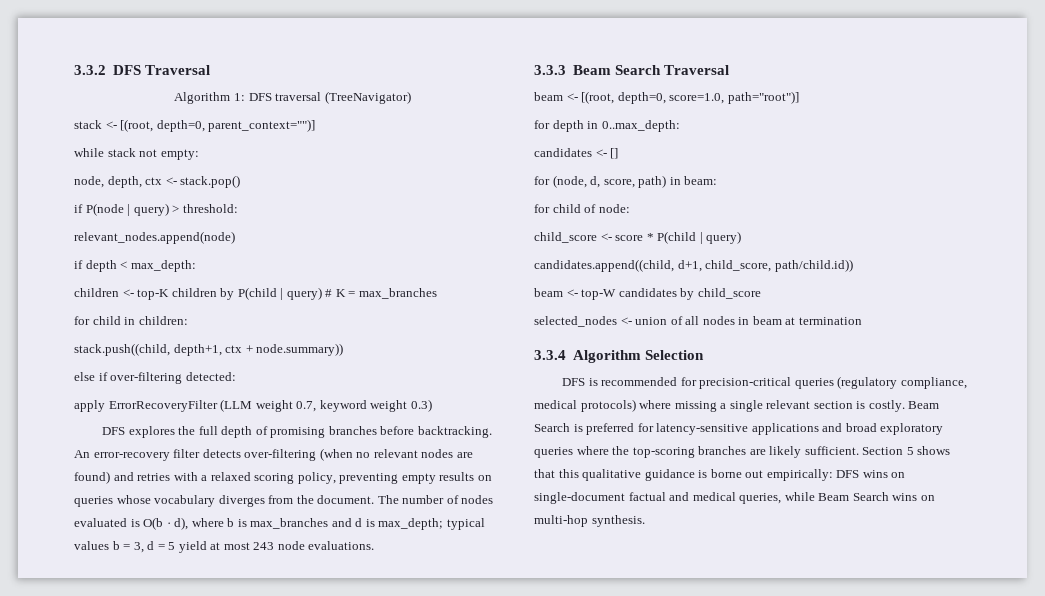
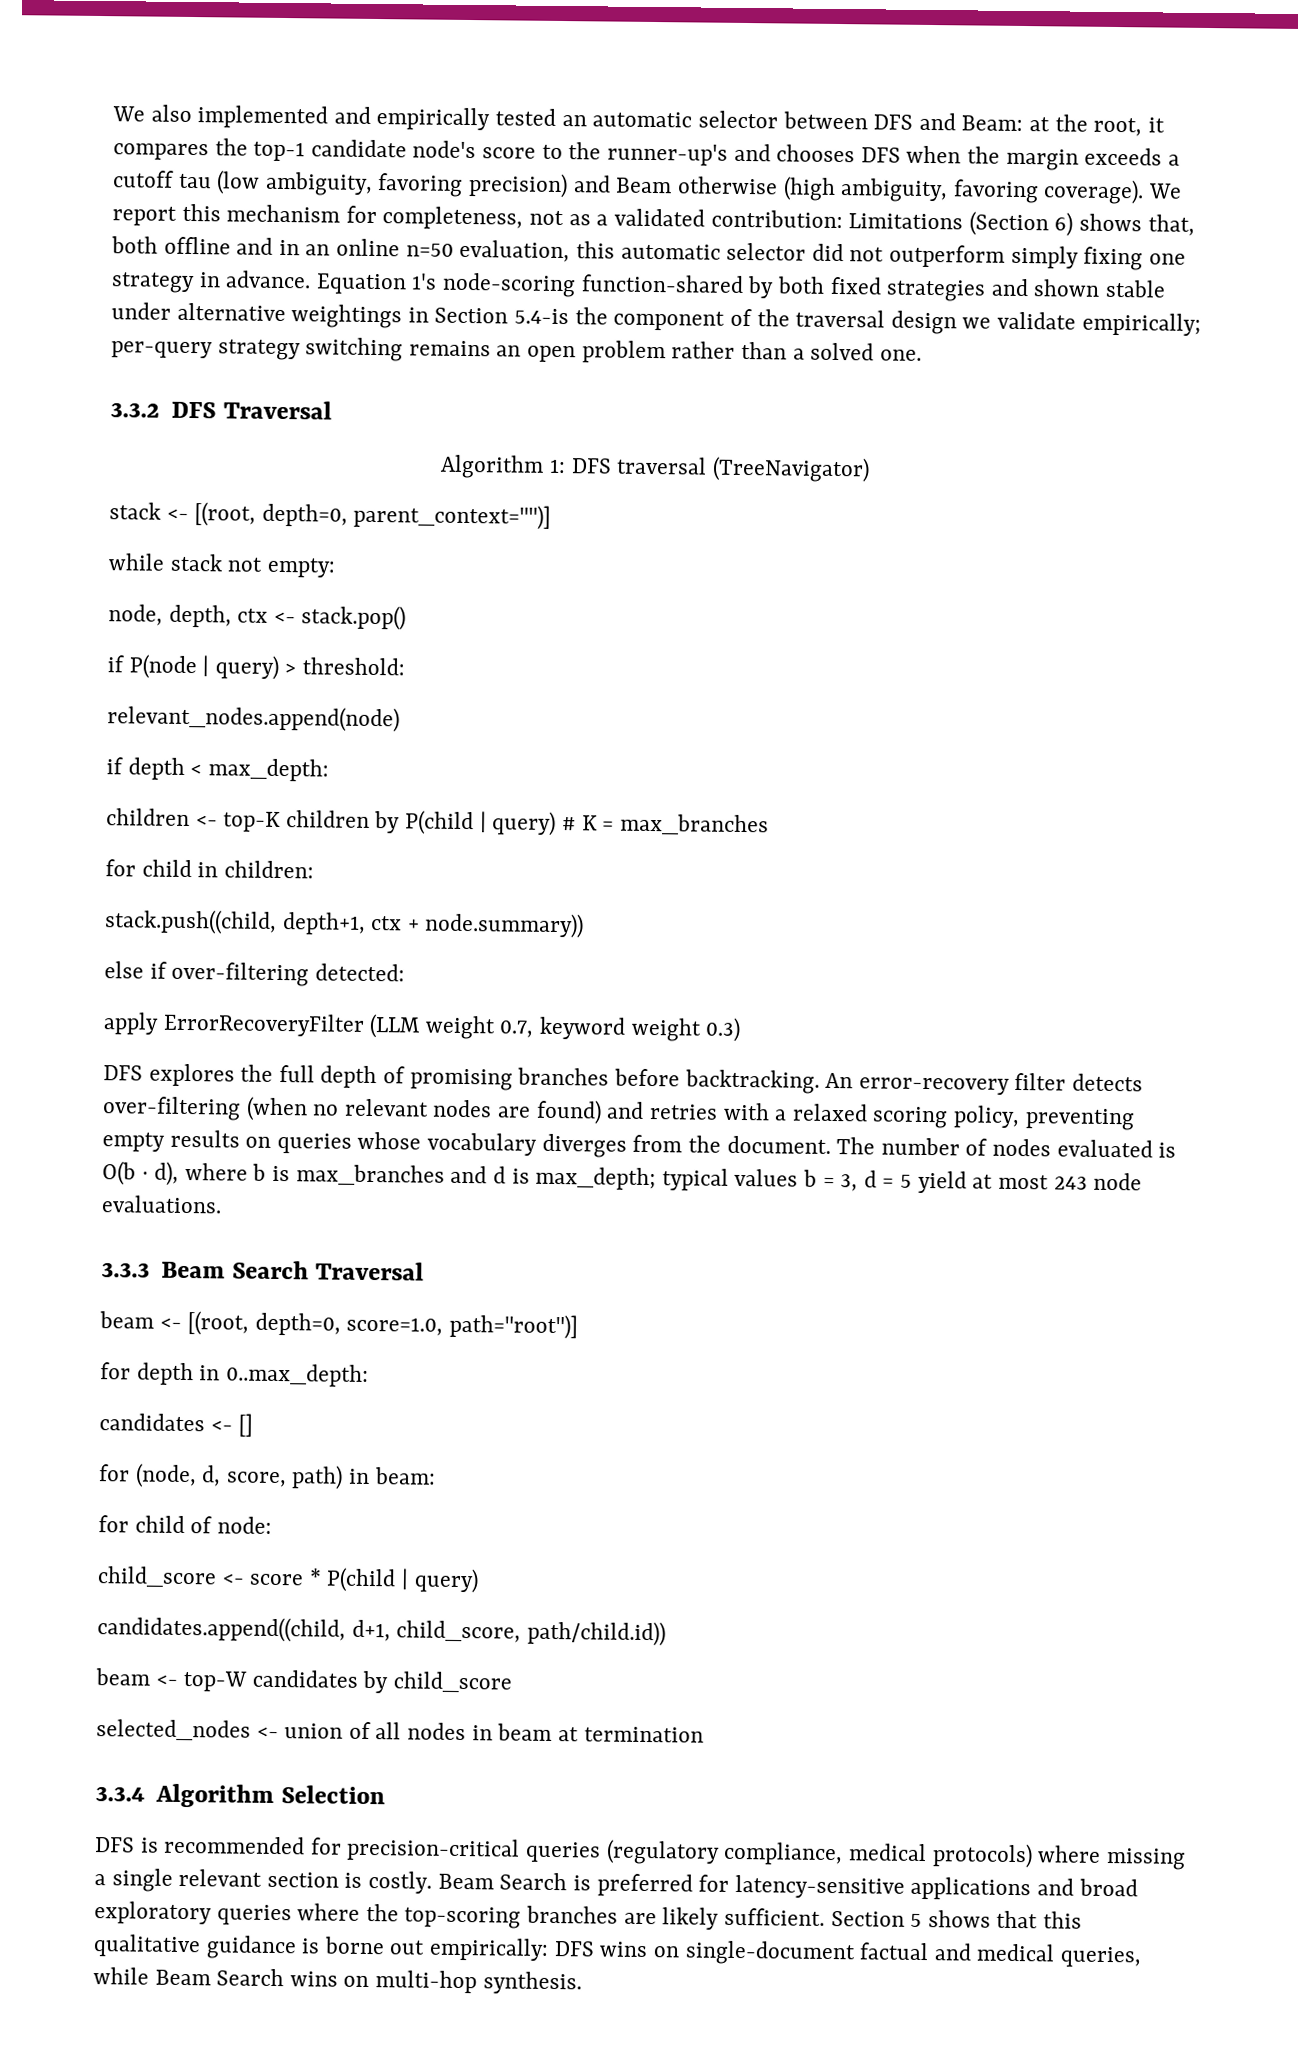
+ We also implemented and empirically tested an automatic selector between DFS and Beam: at the root, it compares the top-1 candidate node's score to the runner-up's and chooses DFS when the margin exceeds a cutoff tau (low ambiguity, favoring precision) and Beam otherwise (high ambiguity, favoring coverage). We report this mechanism for completeness, not as a validated contribution: Limitations (Section 6) shows that, both offline and in an online n=50 evaluation, this automatic selector did not outperform simply fixing one strategy in advance. Equation 1's node-scoring function-shared by both fixed strategies and shown stable under alternative weightings in Section 5.4-is the component of the traversal design we validate empirically; per-query strategy switching remains an open problem rather than a solved one.

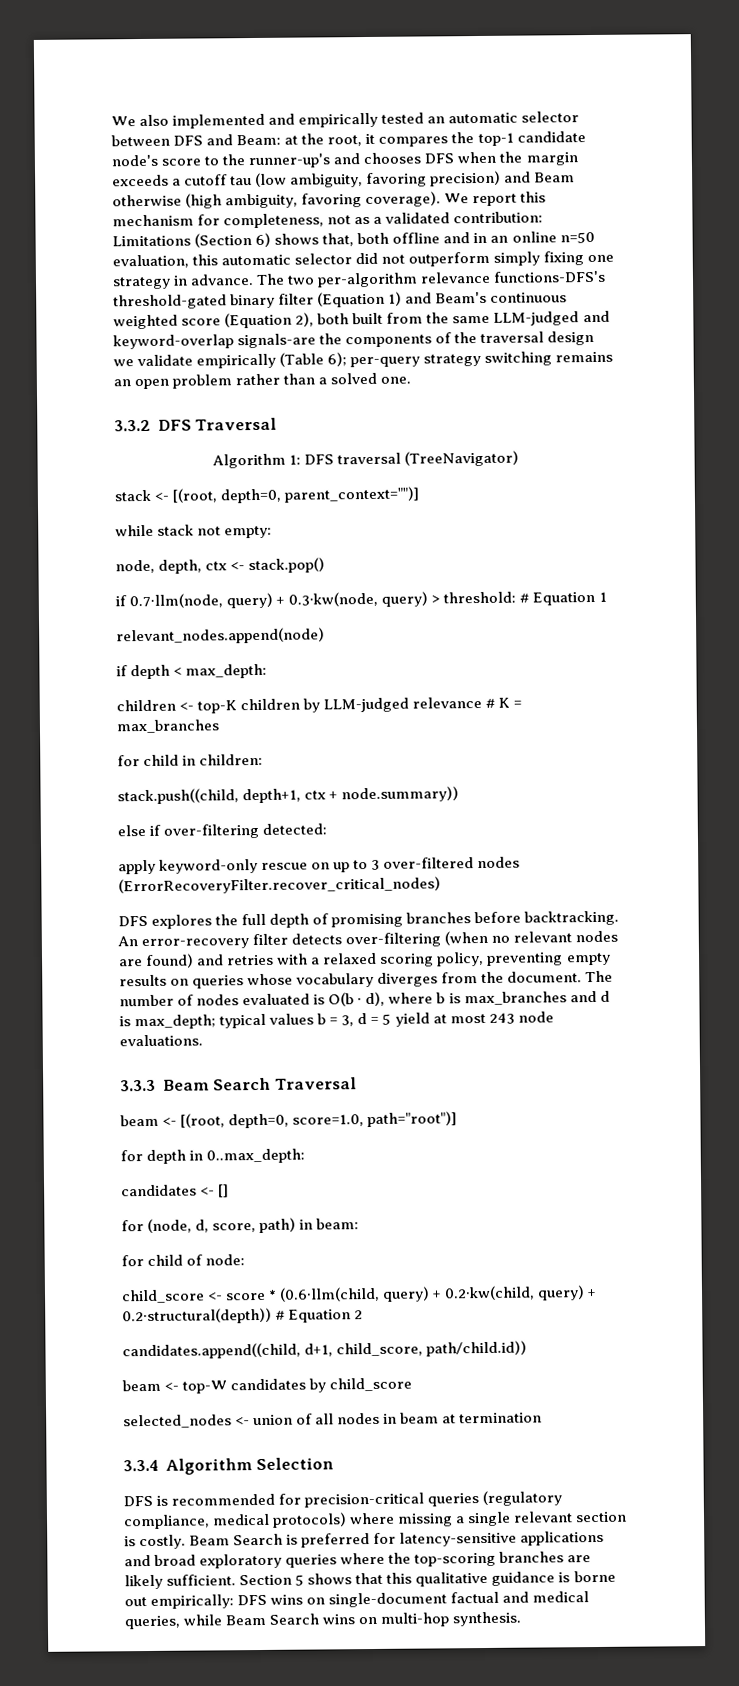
- Equation 1's node-scoring function-shared by both fixed strategies and shown stable under alternative weightings in Section 5.4-is the component of the traversal design we validate empirically; per-query strategy switching remains an open problem rather than a solved one.
+ The two per-algorithm relevance functions-DFS's threshold-gated binary filter (Equation 1) and Beam's continuous weighted score (Equation 2), both built from the same LLM-judged and keyword-overlap signals-are the components of the traversal design we validate empirically (Table 6); per-query strategy switching remains an open problem rather than a solved one.
- if P(node | query) > threshold:
+ if 0.7·llm(node, query) + 0.3·kw(node, query) > threshold: # Equation 1
- children <- top-K children by P(child | query) # K = max_branches
+ children <- top-K children by LLM-judged relevance # K = max_branches
- apply ErrorRecoveryFilter (LLM weight 0.7, keyword weight 0.3)
+ apply keyword-only rescue on up to 3 over-filtered nodes (ErrorRecoveryFilter.recover_critical_nodes)
- child_score <- score * P(child | query)
+ child_score <- score * (0.6·llm(child, query) + 0.2·kw(child, query) + 0.2·structural(depth)) # Equation 2

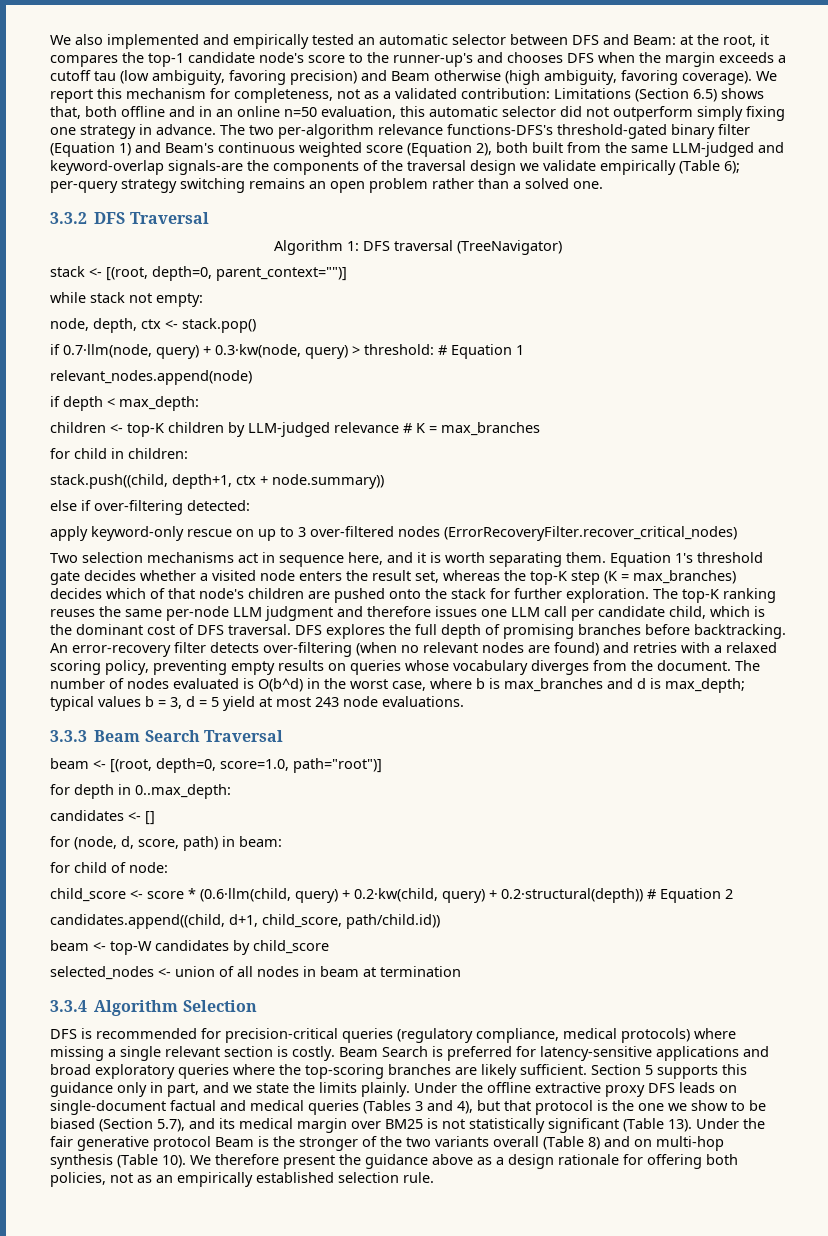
- We report this mechanism for completeness, not as a validated contribution: Limitations (Section 6) shows that, both offline and in an online n=50 evaluation, this automatic selector did not outperform simply fixing one strategy in advance.
+ We report this mechanism for completeness, not as a validated contribution: Limitations (Section 6.5) shows that, both offline and in an online n=50 evaluation, this automatic selector did not outperform simply fixing one strategy in advance.
+ Two selection mechanisms act in sequence here, and it is worth separating them. Equation 1's threshold gate decides whether a visited node enters the result set, whereas the top-K step (K = max_branches) decides which of that node's children are pushed onto the stack for further exploration. The top-K ranking reuses the same per-node LLM judgment and therefore issues one LLM call per candidate child, which is the dominant cost of DFS traversal.
- The number of nodes evaluated is O(b · d), where b is max_branches and d is max_depth; typical values b = 3, d = 5 yield at most 243 node evaluations.
+ The number of nodes evaluated is O(b^d) in the worst case, where b is max_branches and d is max_depth; typical values b = 3, d = 5 yield at most 243 node evaluations.
- Section 5 shows that this qualitative guidance is borne out empirically: DFS wins on single-document factual and medical queries, while Beam Search wins on multi-hop synthesis.
+ Section 5 supports this guidance only in part, and we state the limits plainly. Under the offline extractive proxy DFS leads on single-document factual and medical queries (Tables 3 and 4), but that protocol is the one we show to be biased (Section 5.7), and its medical margin over BM25 is not statistically significant (Table 13). Under the fair generative protocol Beam is the stronger of the two variants overall (Table 8) and on multi-hop synthesis (Table 10). We therefore present the guidance above as a design rationale for offering both policies, not as an empirically established selection rule.

